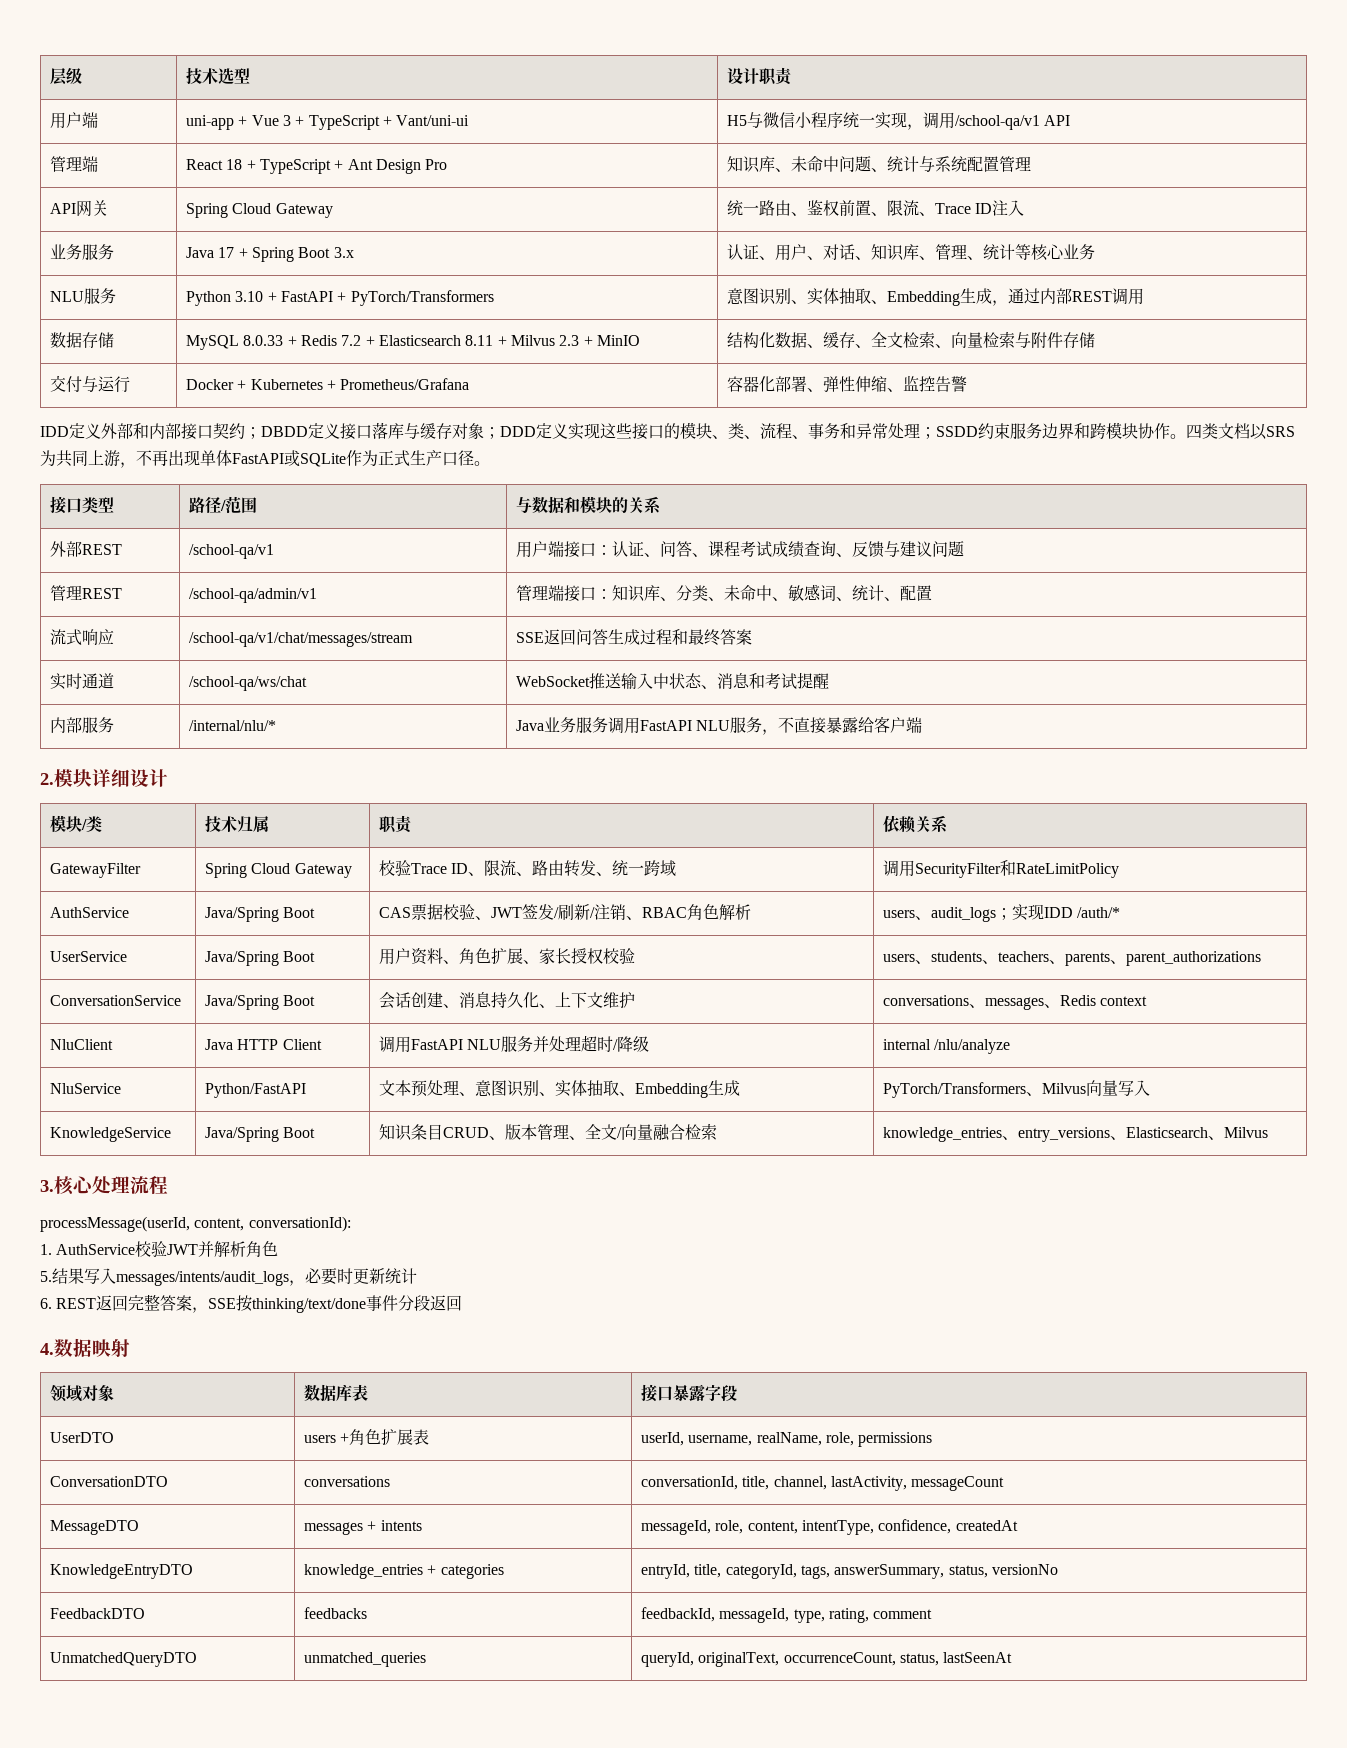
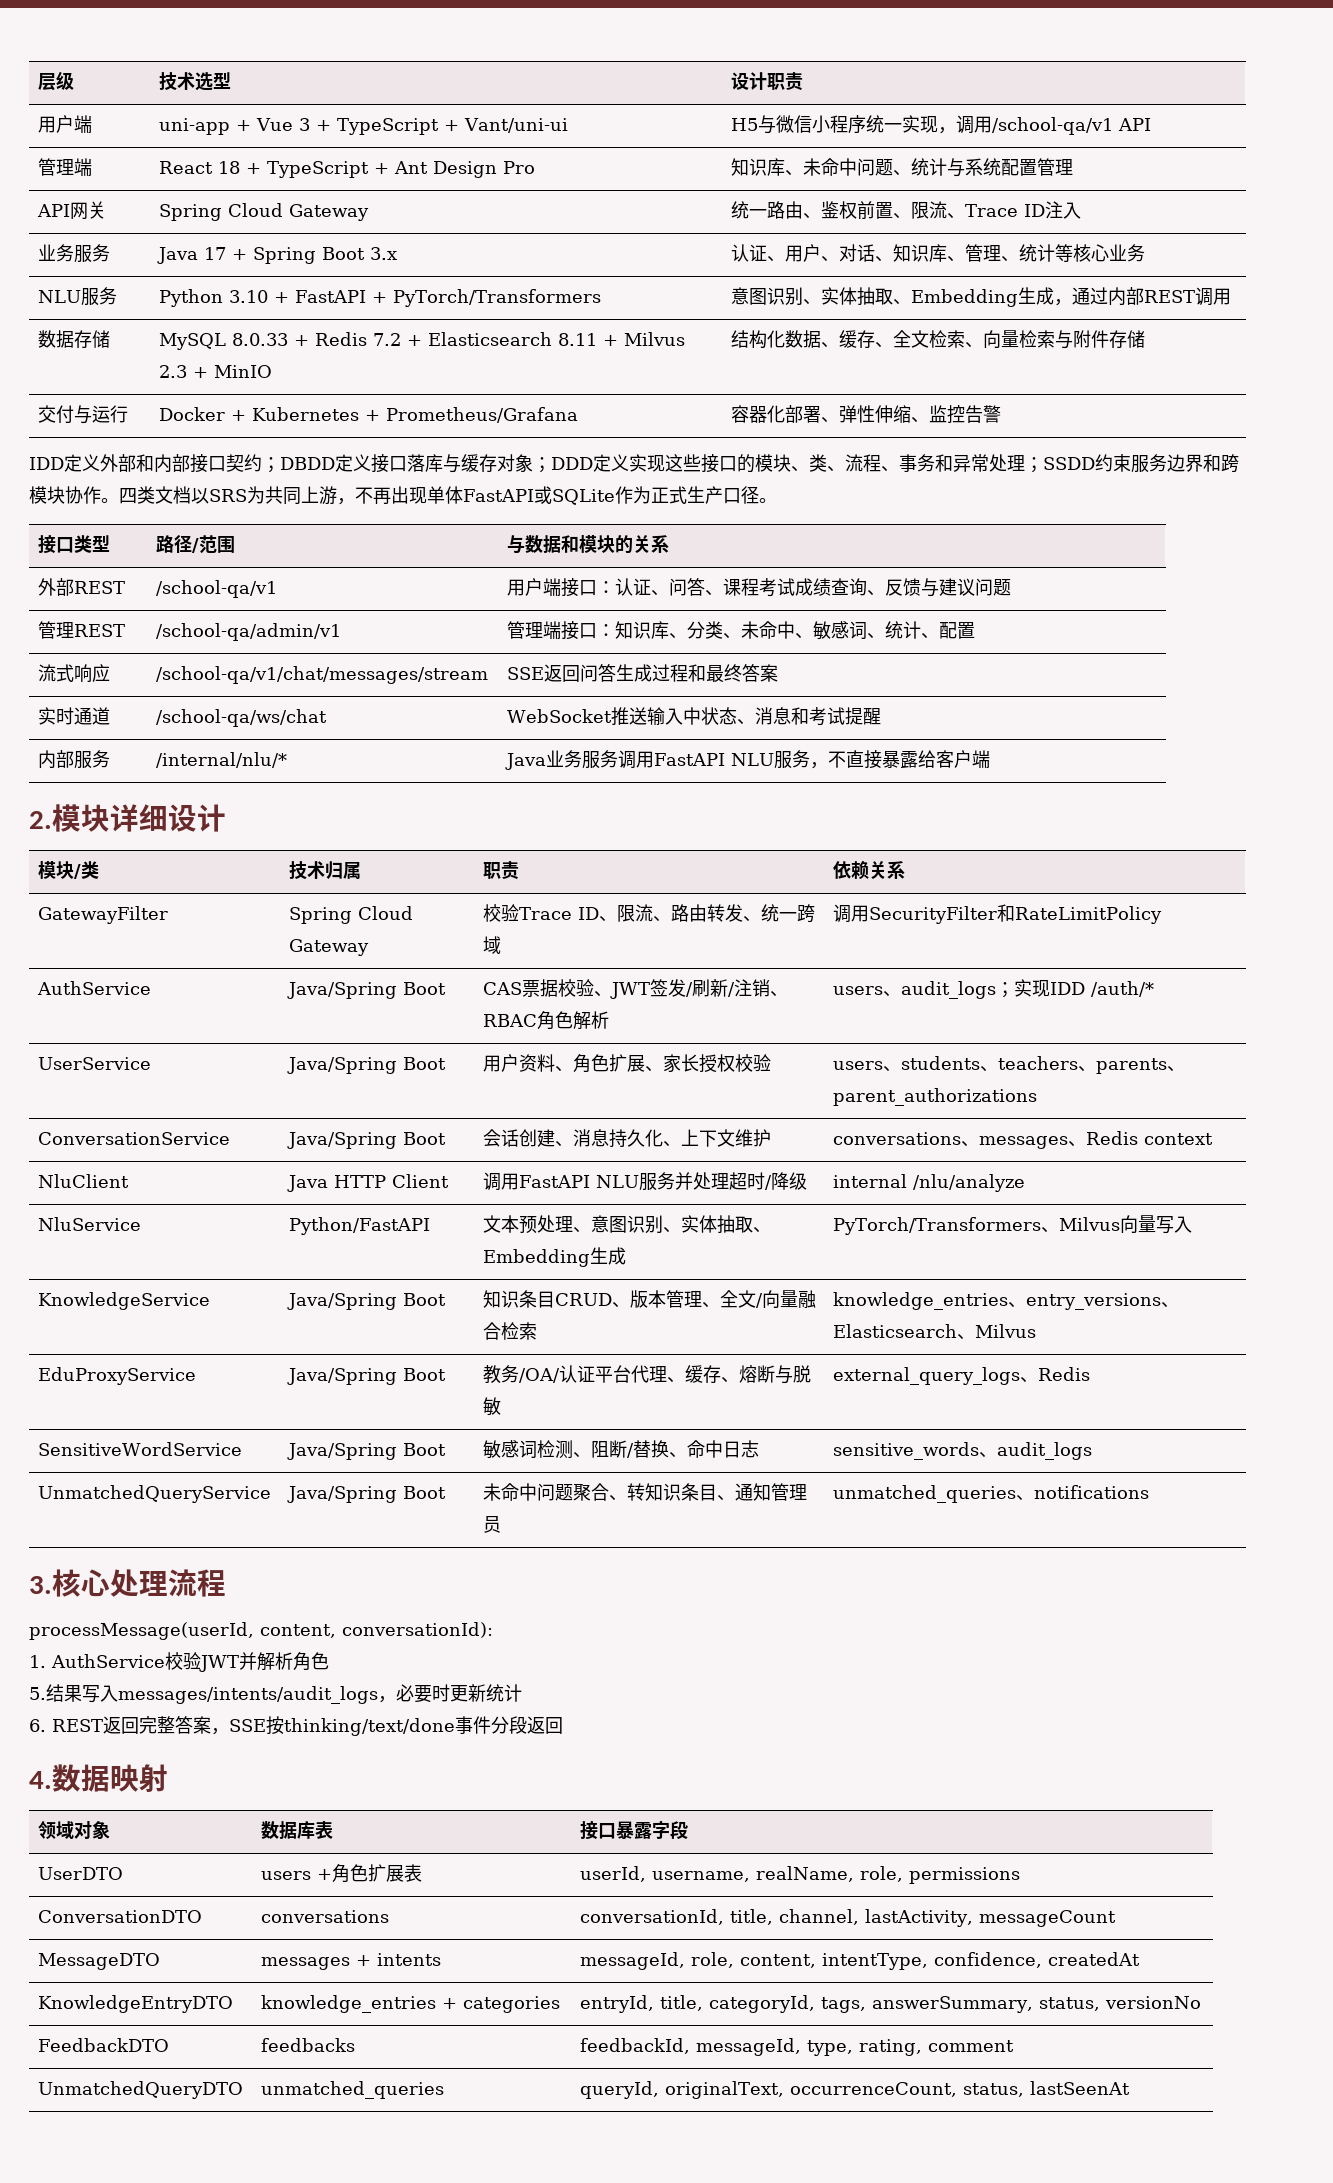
+ EduProxyService | Java/Spring Boot | 教务/OA/认证平台代理、缓存、熔断与脱敏 | external_query_logs、Redis
+ SensitiveWordService | Java/Spring Boot | 敏感词检测、阻断/替换、命中日志 | sensitive_words、audit_logs
+ UnmatchedQueryService | Java/Spring Boot | 未命中问题聚合、转知识条目、通知管理员 | unmatched_queries、notifications

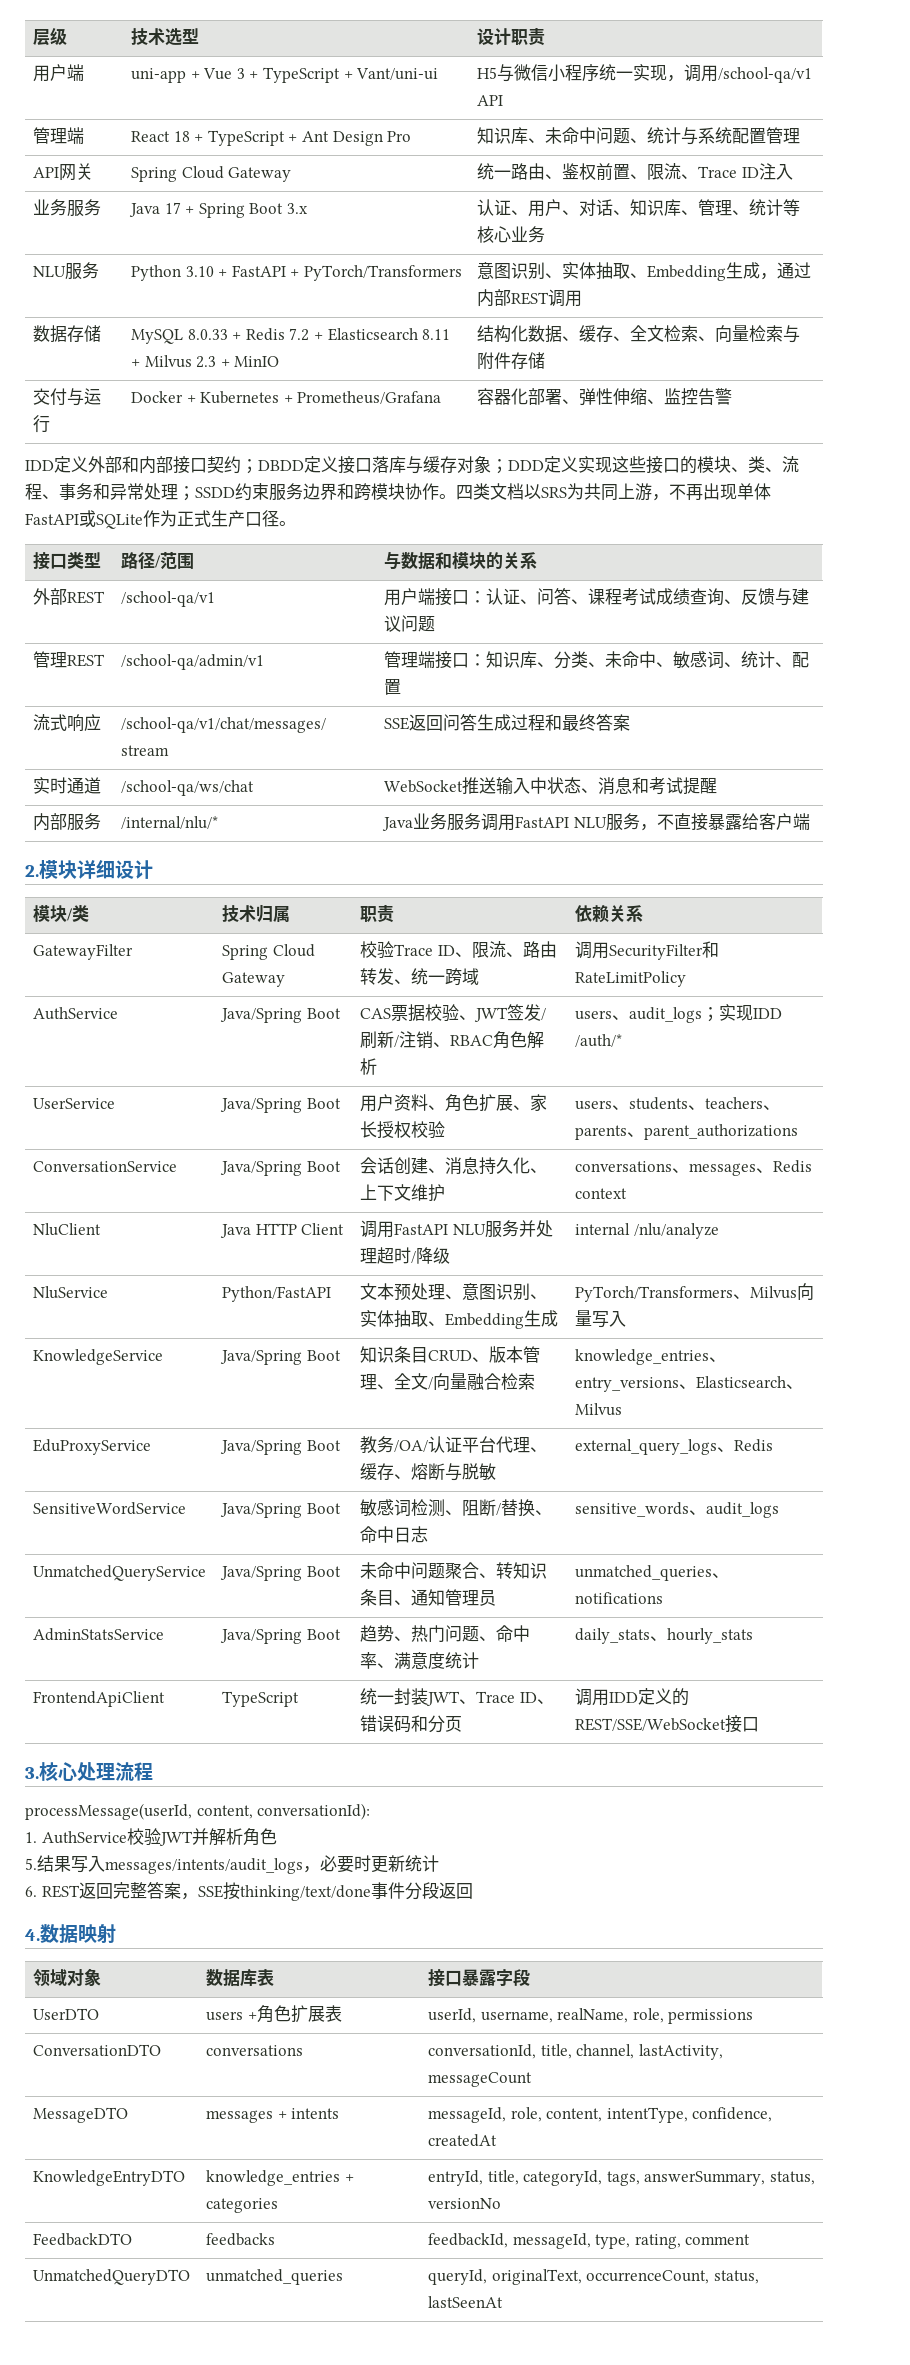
+ AdminStatsService | Java/Spring Boot | 趋势、热门问题、命中率、满意度统计 | daily_stats、hourly_stats
+ FrontendApiClient | TypeScript | 统一封装JWT、Trace ID、错误码和分页 | 调用IDD定义的REST/SSE/WebSocket接口

